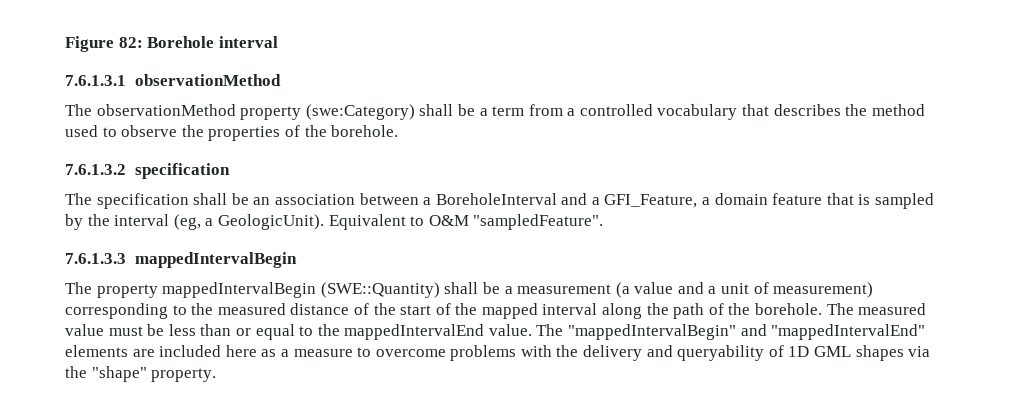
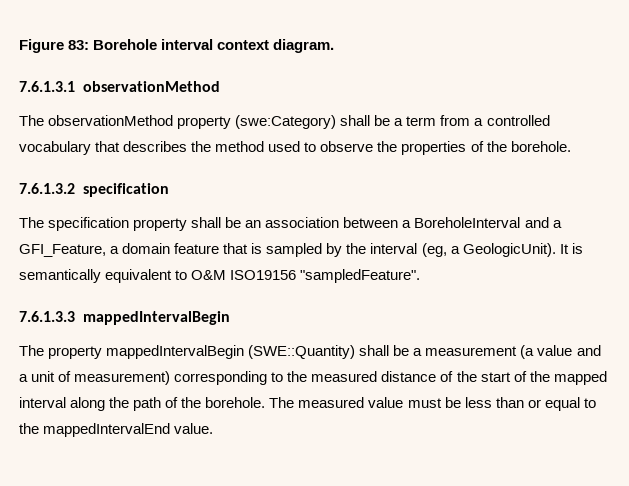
- Figure 82: Borehole interval
+ Figure 83: Borehole interval context diagram.
- The specification shall be an association between a BoreholeInterval and a GFI_Feature, a domain feature that is sampled by the interval (eg, a GeologicUnit).
+ The specification property shall be an association between a BoreholeInterval and a GFI_Feature, a domain feature that is sampled by the interval (eg, a GeologicUnit).
- Equivalent to O&M "sampledFeature".
+ It is semantically equivalent to O&M ISO19156 "sampledFeature".
- The "mappedIntervalBegin" and "mappedIntervalEnd" elements are included here as a measure to overcome problems with the delivery and queryability of 1D GML shapes via the "shape" property.

